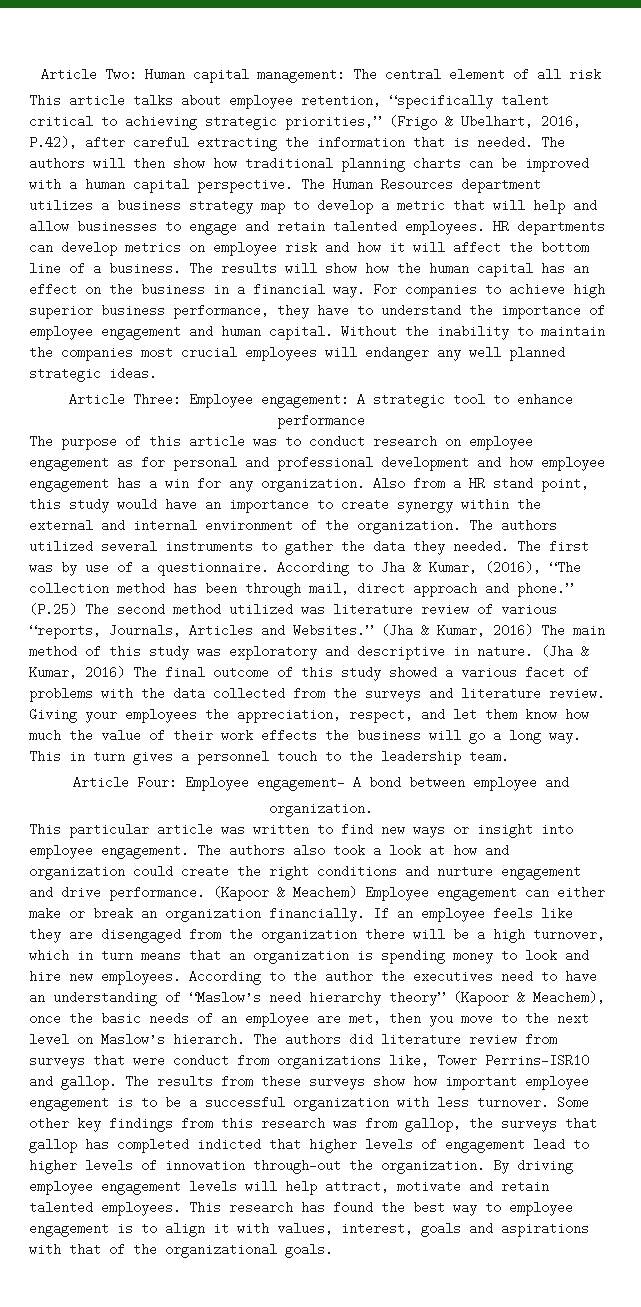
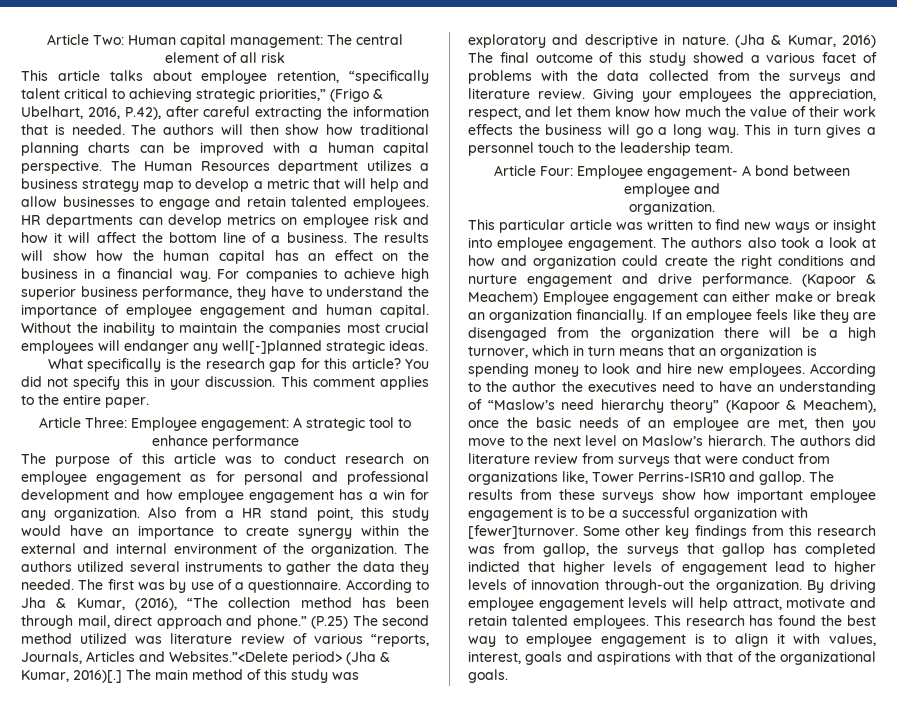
- Without the inability to maintain the companies most crucial employees will endanger any well planned strategic ideas.
+ Without the inability to maintain the companies most crucial employees will endanger any well[-]planned strategic ideas.
+ What specifically is the research gap for this article? You did not specify this in your discussion. This comment applies to the entire paper.
- (P.25) The second method utilized was literature review of various “reports, Journals, Articles and Websites.” (Jha & Kumar, 2016) The main method of this study was exploratory and descriptive in nature.
+ (P.25) The second method utilized was literature review of various “reports, Journals, Articles and Websites.”<Delete period> (Jha & Kumar, 2016)[.] The main method of this study was exploratory and descriptive in nature.
- The results from these surveys show how important employee engagement is to be a successful organization with less turnover.
+ The results from these surveys show how important employee engagement is to be a successful organization with [fewer]turnover.

